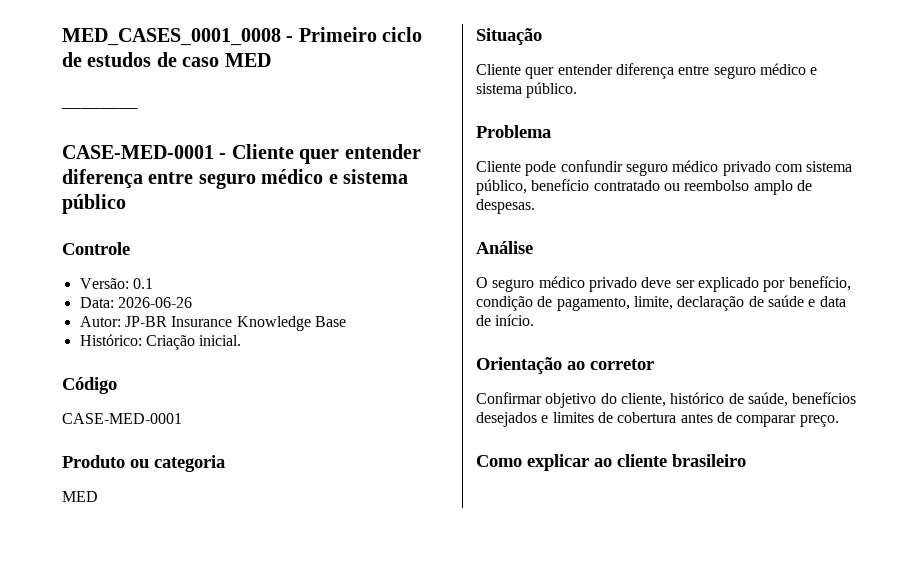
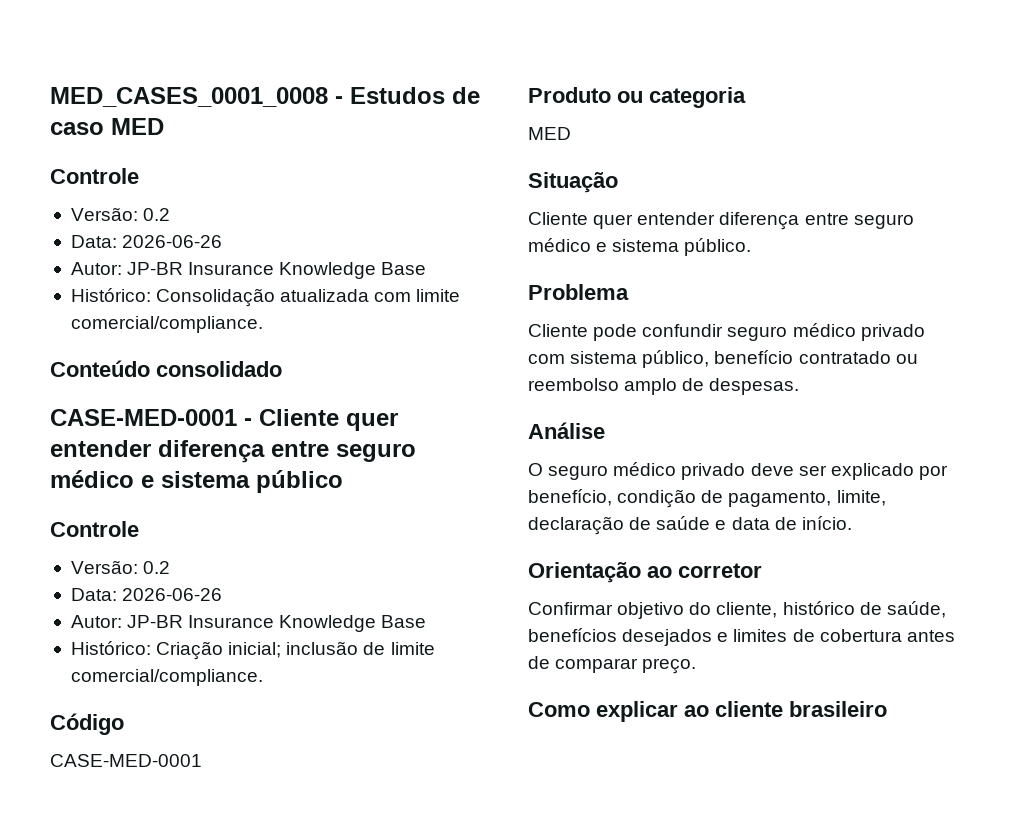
- MED_CASES_0001_0008 - Primeiro ciclo de estudos de caso MED
- ————
+ MED_CASES_0001_0008 - Estudos de caso MED
+ Controle
+ Versão: 0.2
+ Data: 2026-06-26
+ Autor: JP-BR Insurance Knowledge Base
+ Histórico: Consolidação atualizada com limite comercial/compliance.
+ Conteúdo consolidado
  CASE-MED-0001 - Cliente quer entender diferença entre seguro médico e sistema público
  Controle
- Versão: 0.1
+ Versão: 0.2
- Histórico: Criação inicial.
+ Histórico: Criação inicial; inclusão de limite comercial/compliance.

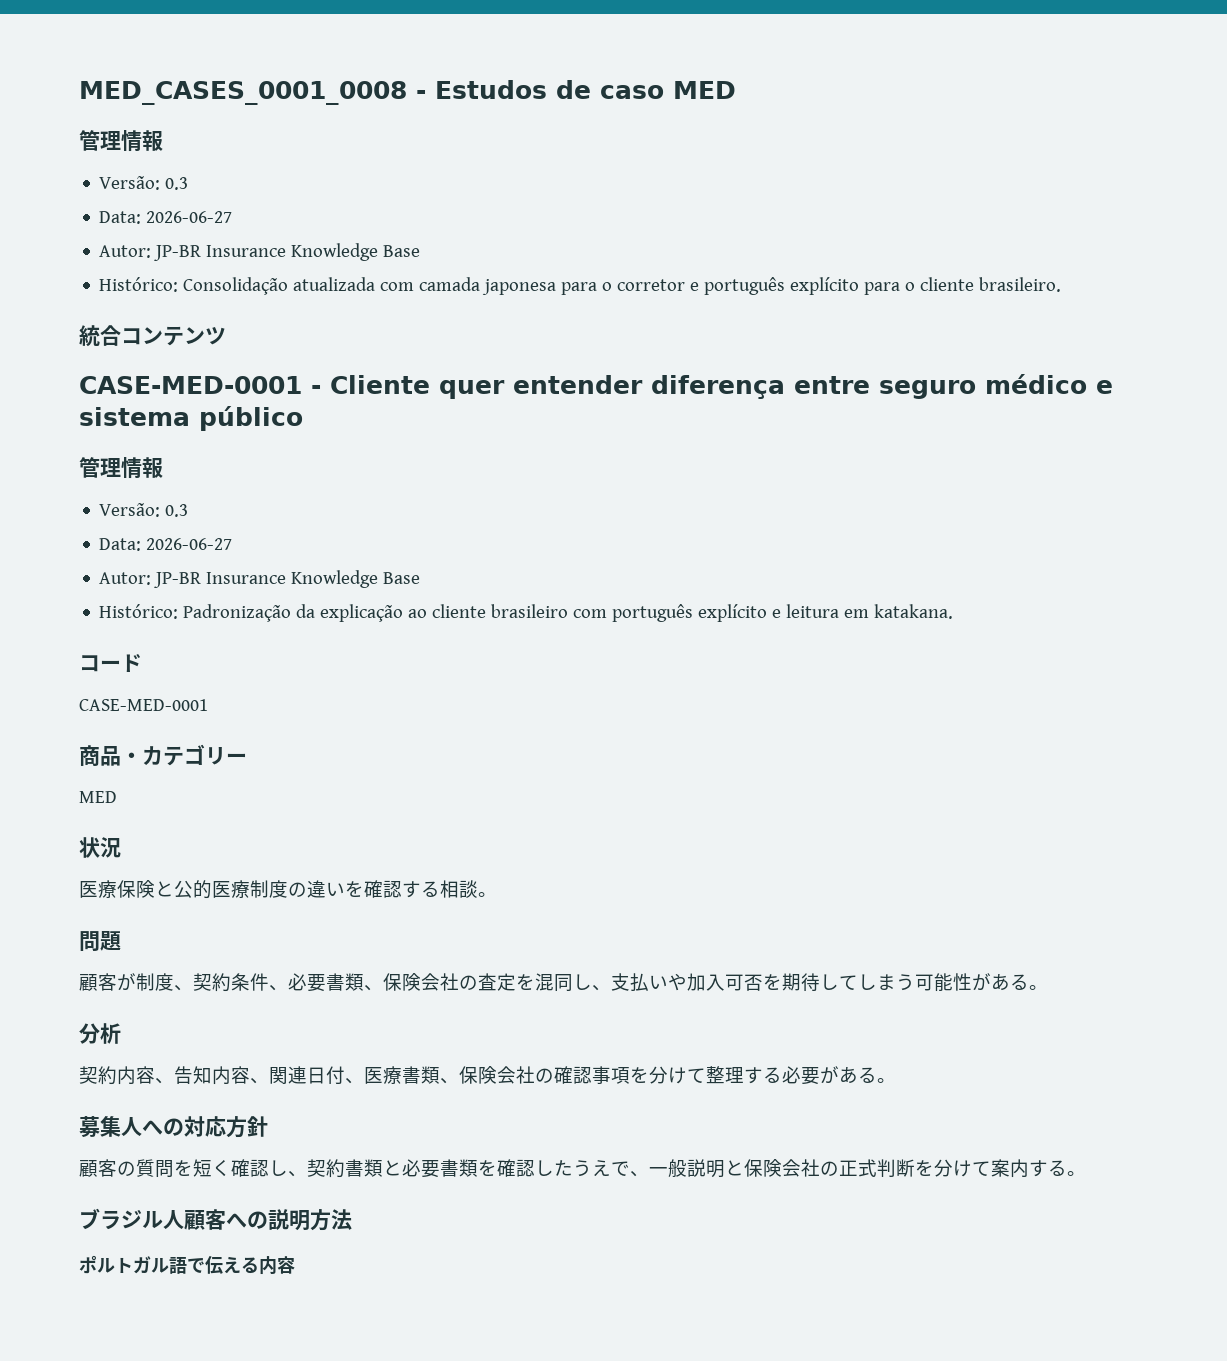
  MED_CASES_0001_0008 - Estudos de caso MED
- Controle
- Versão: 0.2
- Data: 2026-06-26
+ 管理情報
+ Versão: 0.3
+ Data: 2026-06-27
- Histórico: Consolidação atualizada com limite comercial/compliance.
- Conteúdo consolidado
+ Histórico: Consolidação atualizada com camada japonesa para o corretor e português explícito para o cliente brasileiro.
+ 統合コンテンツ
  CASE-MED-0001 - Cliente quer entender diferença entre seguro médico e sistema público
- Controle
- Versão: 0.2
- Data: 2026-06-26
+ 管理情報
+ Versão: 0.3
+ Data: 2026-06-27
  Autor: JP-BR Insurance Knowledge Base
- Histórico: Criação inicial; inclusão de limite comercial/compliance.
- Código
+ Histórico: Padronização da explicação ao cliente brasileiro com português explícito e leitura em katakana.
+ コード
  CASE-MED-0001
- Produto ou categoria
+ 商品・カテゴリー
  MED
- Situação
- Cliente quer entender diferença entre seguro médico e sistema público.
- Problema
- Cliente pode confundir seguro médico privado com sistema público, benefício contratado ou reembolso amplo de despesas.
- Análise
- O seguro médico privado deve ser explicado por benefício, condição de pagamento, limite, declaração de saúde e data de início.
- Orientação ao corretor
- Confirmar objetivo do cliente, histórico de saúde, benefícios desejados e limites de cobertura antes de comparar preço.
- Como explicar ao cliente brasileiro
+ 状況
+ 医療保険と公的医療制度の違いを確認する相談。
+ 問題
+ 顧客が制度、契約条件、必要書類、保険会社の査定を混同し、支払いや加入可否を期待してしまう可能性がある。
+ 分析
+ 契約内容、告知内容、関連日付、医療書類、保険会社の確認事項を分けて整理する必要がある。
+ 募集人への対応方針
+ 顧客の質問を短く確認し、契約書類と必要書類を確認したうえで、一般説明と保険会社の正式判断を分けて案内する。
+ ブラジル人顧客への説明方法
+ ポルトガル語で伝える内容

